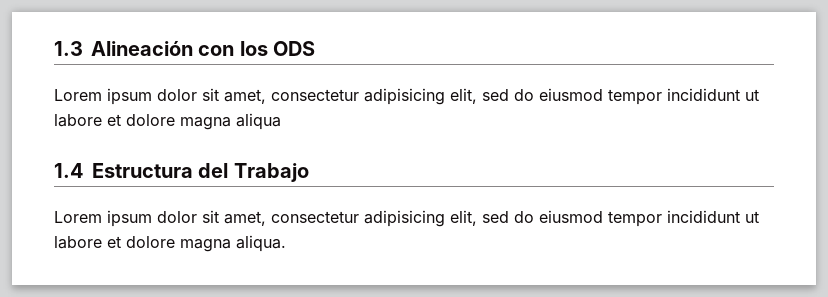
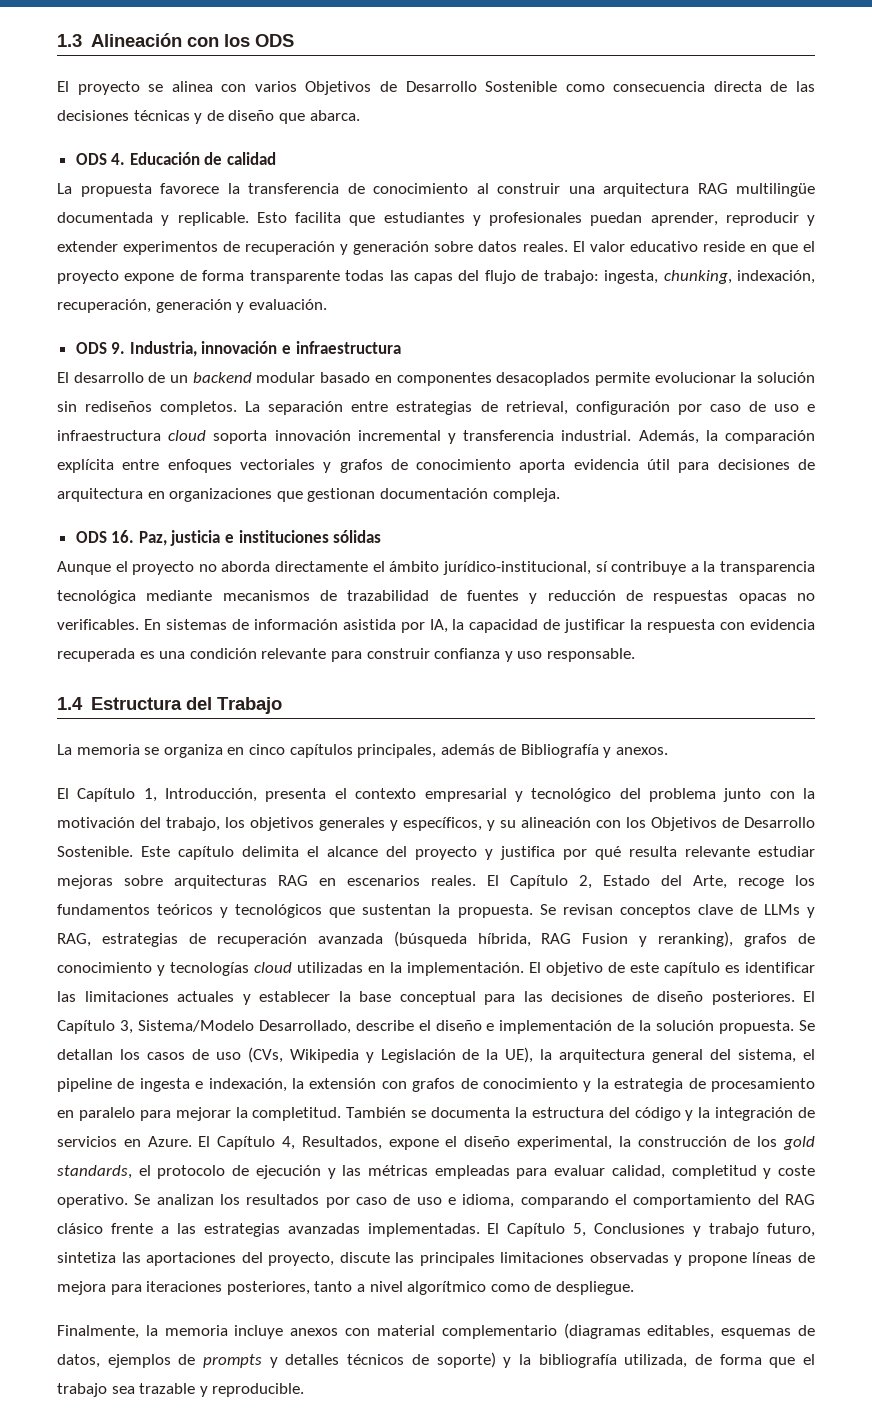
- Lorem ipsum dolor sit amet, consectetur adipisicing elit, sed do eiusmod tempor incididunt ut labore et dolore magna aliqua
+ El proyecto se alinea con varios Objetivos de Desarrollo Sostenible como consecuencia directa de las decisiones técnicas y de diseño que abarca.
+ ODS 4. Educación de calidad
+ La propuesta favorece la transferencia de conocimiento al construir una arquitectura RAG multilingüe documentada y replicable. Esto facilita que estudiantes y profesionales puedan aprender, reproducir y extender experimentos de recuperación y generación sobre datos reales. El valor educativo reside en que el proyecto expone de forma transparente todas las capas del flujo de trabajo: ingesta, chunking, indexación, recuperación, generación y evaluación.
+ ODS 9. Industria, innovación e infraestructura
+ El desarrollo de un backend modular basado en componentes desacoplados permite evolucionar la solución sin rediseños completos. La separación entre estrategias de retrieval, configuración por caso de uso e infraestructura cloud soporta innovación incremental y transferencia industrial. Además, la comparación explícita entre enfoques vectoriales y grafos de conocimiento aporta evidencia útil para decisiones de arquitectura en organizaciones que gestionan documentación compleja.
+ ODS 16. Paz, justicia e instituciones sólidas
+ Aunque el proyecto no aborda directamente el ámbito jurídico-institucional, sí contribuye a la transparencia tecnológica mediante mecanismos de trazabilidad de fuentes y reducción de respuestas opacas no verificables. En sistemas de información asistida por IA, la capacidad de justificar la respuesta con evidencia recuperada es una condición relevante para construir confianza y uso responsable.
  1.4 Estructura del Trabajo
- Lorem ipsum dolor sit amet, consectetur adipisicing elit, sed do eiusmod tempor incididunt ut labore et dolore magna aliqua.
+ La memoria se organiza en cinco capítulos principales, además de Bibliografía y anexos.
+ El Capítulo 1, Introducción, presenta el contexto empresarial y tecnológico del problema junto con la motivación del trabajo, los objetivos generales y específicos, y su alineación con los Objetivos de Desarrollo Sostenible. Este capítulo delimita el alcance del proyecto y justifica por qué resulta relevante estudiar mejoras sobre arquitecturas RAG en escenarios reales. El Capítulo 2, Estado del Arte, recoge los fundamentos teóricos y tecnológicos que sustentan la propuesta. Se revisan conceptos clave de LLMs y RAG, estrategias de recuperación avanzada (búsqueda híbrida, RAG Fusion y reranking), grafos de conocimiento y tecnologías cloud utilizadas en la implementación. El objetivo de este capítulo es identificar las limitaciones actuales y establecer la base conceptual para las decisiones de diseño posteriores. El Capítulo 3, Sistema/Modelo Desarrollado, describe el diseño e implementación de la solución propuesta. Se detallan los casos de uso (CVs, Wikipedia y Legislación de la UE), la arquitectura general del sistema, el pipeline de ingesta e indexación, la extensión con grafos de conocimiento y la estrategia de procesamiento en paralelo para mejorar la completitud. También se documenta la estructura del código y la integración de servicios en Azure. El Capítulo 4, Resultados, expone el diseño experimental, la construcción de los gold standards, el protocolo de ejecución y las métricas empleadas para evaluar calidad, completitud y coste operativo. Se analizan los resultados por caso de uso e idioma, comparando el comportamiento del RAG clásico frente a las estrategias avanzadas implementadas. El Capítulo 5, Conclusiones y trabajo futuro, sintetiza las aportaciones del proyecto, discute las principales limitaciones observadas y propone líneas de mejora para iteraciones posteriores, tanto a nivel algorítmico como de despliegue.
+ Finalmente, la memoria incluye anexos con material complementario (diagramas editables, esquemas de datos, ejemplos de prompts y detalles técnicos de soporte) y la bibliografía utilizada, de forma que el trabajo sea trazable y reproducible.

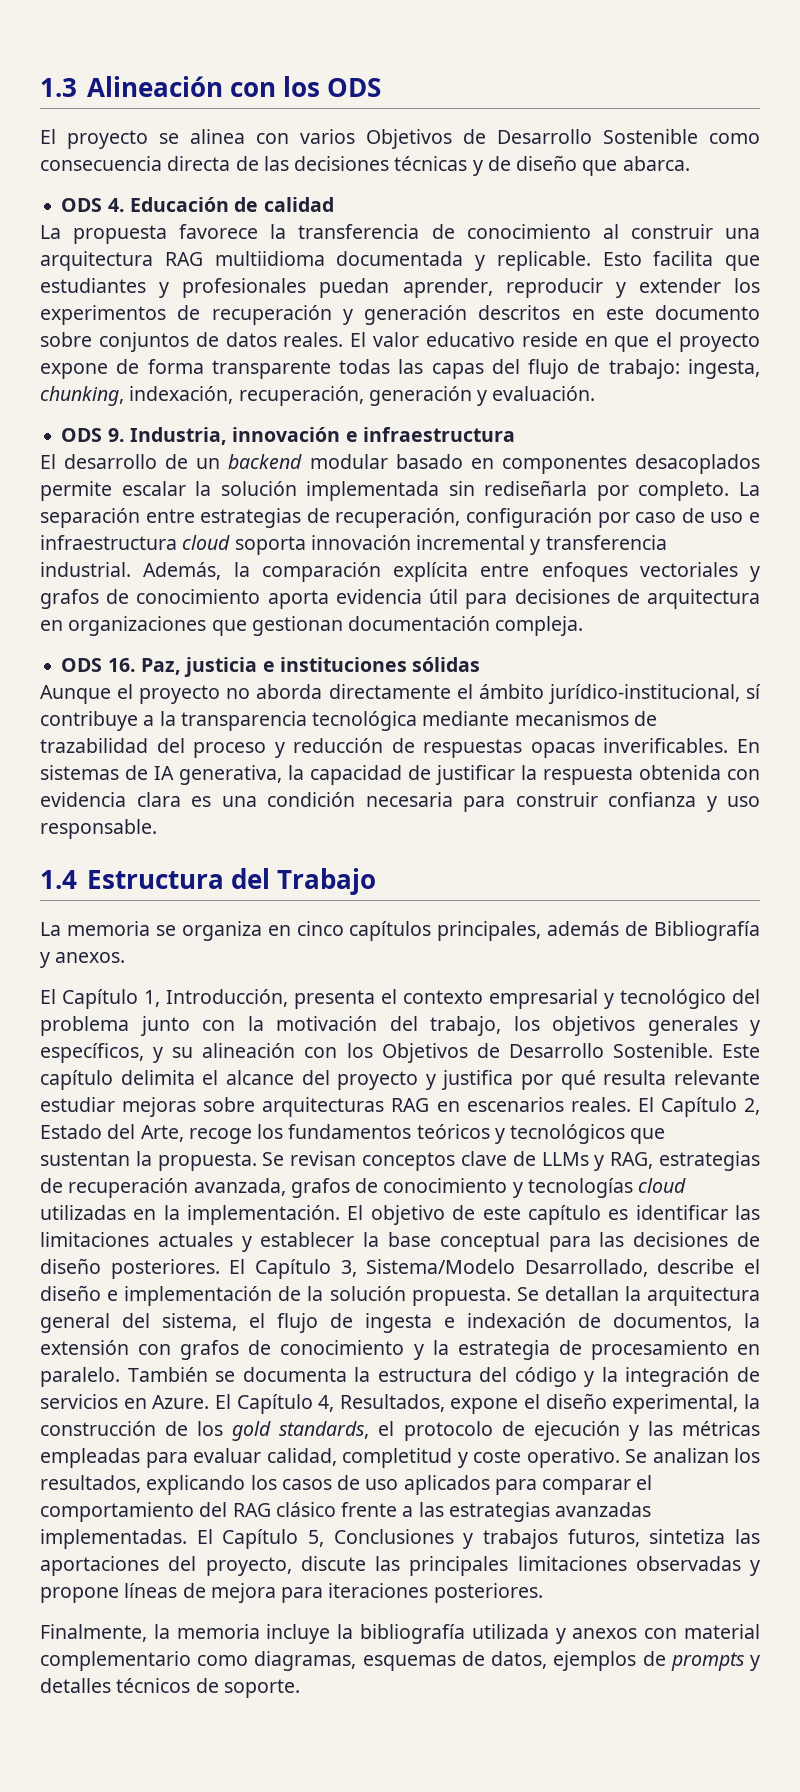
- La propuesta favorece la transferencia de conocimiento al construir una arquitectura RAG multilingüe documentada y replicable.
+ La propuesta favorece la transferencia de conocimiento al construir una arquitectura RAG multiidioma documentada y replicable.
- Esto facilita que estudiantes y profesionales puedan aprender, reproducir y extender experimentos de recuperación y generación sobre datos reales.
+ Esto facilita que estudiantes y profesionales puedan aprender, reproducir y extender los experimentos de recuperación y generación descritos en este documento sobre conjuntos de datos reales.
- El desarrollo de un backend modular basado en componentes desacoplados permite evolucionar la solución sin rediseños completos.
+ El desarrollo de un backend modular basado en componentes desacoplados permite escalar la solución implementada sin rediseñarla por completo.
- La separación entre estrategias de retrieval, configuración por caso de uso e infraestructura cloud soporta innovación incremental y transferencia industrial.
+ La separación entre estrategias de recuperación, configuración por caso de uso e infraestructura cloud soporta innovación incremental y transferencia industrial.
- Aunque el proyecto no aborda directamente el ámbito jurídico-institucional, sí contribuye a la transparencia tecnológica mediante mecanismos de trazabilidad de fuentes y reducción de respuestas opacas no verificables.
+ Aunque el proyecto no aborda directamente el ámbito jurídico-institucional, sí contribuye a la transparencia tecnológica mediante mecanismos de trazabilidad del proceso y reducción de respuestas opacas inverificables.
- En sistemas de información asistida por IA, la capacidad de justificar la respuesta con evidencia recuperada es una condición relevante para construir confianza y uso responsable.
+ En sistemas de IA generativa, la capacidad de justificar la respuesta obtenida con evidencia clara es una condición necesaria para construir confianza y uso responsable.
- Se revisan conceptos clave de LLMs y RAG, estrategias de recuperación avanzada (búsqueda híbrida, RAG Fusion y reranking), grafos de conocimiento y tecnologías cloud utilizadas en la implementación.
+ Se revisan conceptos clave de LLMs y RAG, estrategias de recuperación avanzada, grafos de conocimiento y tecnologías cloud utilizadas en la implementación.
- Se detallan los casos de uso (CVs, Wikipedia y Legislación de la UE), la arquitectura general del sistema, el pipeline de ingesta e indexación, la extensión con grafos de conocimiento y la estrategia de procesamiento en paralelo para mejorar la completitud.
+ Se detallan la arquitectura general del sistema, el flujo de ingesta e indexación de documentos, la extensión con grafos de conocimiento y la estrategia de procesamiento en paralelo.
- Se analizan los resultados por caso de uso e idioma, comparando el comportamiento del RAG clásico frente a las estrategias avanzadas implementadas.
+ Se analizan los resultados, explicando los casos de uso aplicados para comparar el comportamiento del RAG clásico frente a las estrategias avanzadas implementadas.
- El Capítulo 5, Conclusiones y trabajo futuro, sintetiza las aportaciones del proyecto, discute las principales limitaciones observadas y propone líneas de mejora para iteraciones posteriores, tanto a nivel algorítmico como de despliegue.
+ El Capítulo 5, Conclusiones y trabajos futuros, sintetiza las aportaciones del proyecto, discute las principales limitaciones observadas y propone líneas de mejora para iteraciones posteriores.
- Finalmente, la memoria incluye anexos con material complementario (diagramas editables, esquemas de datos, ejemplos de prompts y detalles técnicos de soporte) y la bibliografía utilizada, de forma que el trabajo sea trazable y reproducible.
+ Finalmente, la memoria incluye la bibliografía utilizada y anexos con material complementario como diagramas, esquemas de datos, ejemplos de prompts y detalles técnicos de soporte.

